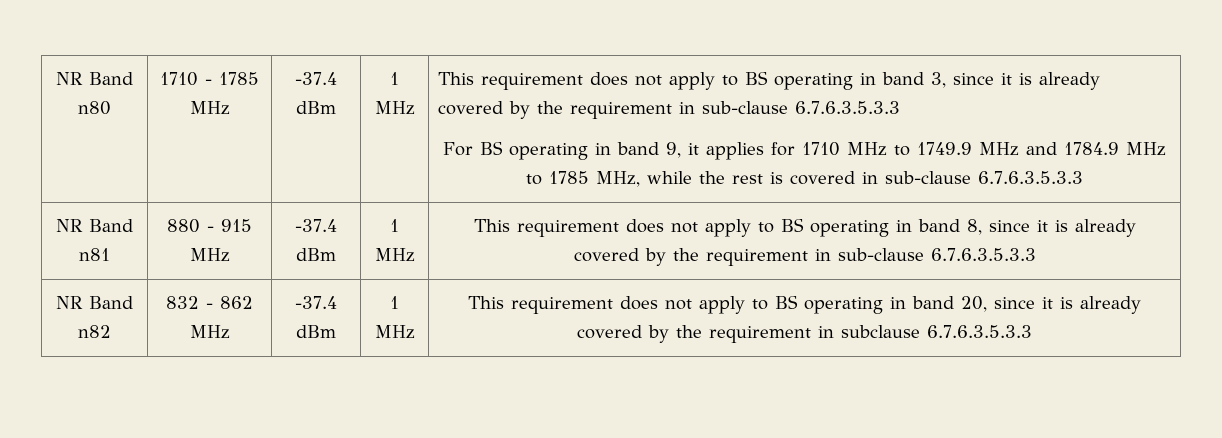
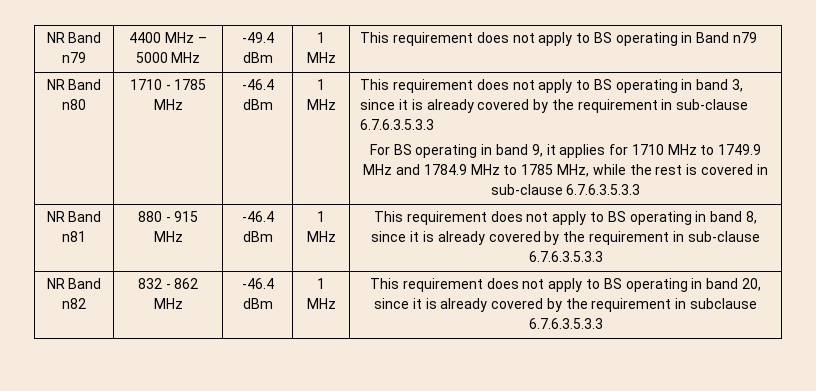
+ NR Band n79 | 4400 MHz – 5000 MHz | -49.4 dBm | 1 MHz | This requirement does not apply to BS operating in Band n79
- 1710 - 1785 MHz | -37.4 dBm
+ 1710 - 1785 MHz | -46.4 dBm
- NR Band n81 | 880 - 915 MHz | -37.4 dBm | 1 MHz | This requirement does not apply to BS operating in band 8, since it is already covered by the requirement in sub-clause 6.7.6.3.5.3.3
+ NR Band n81 | 880 - 915 MHz | -46.4 dBm | 1 MHz | This requirement does not apply to BS operating in band 8, since it is already covered by the requirement in sub-clause 6.7.6.3.5.3.3
- NR Band n82 | 832 - 862 MHz | -37.4 dBm | 1 MHz | This requirement does not apply to BS operating in band 20, since it is already covered by the requirement in subclause 6.7.6.3.5.3.3
+ NR Band n82 | 832 - 862 MHz | -46.4 dBm | 1 MHz | This requirement does not apply to BS operating in band 20, since it is already covered by the requirement in subclause 6.7.6.3.5.3.3

